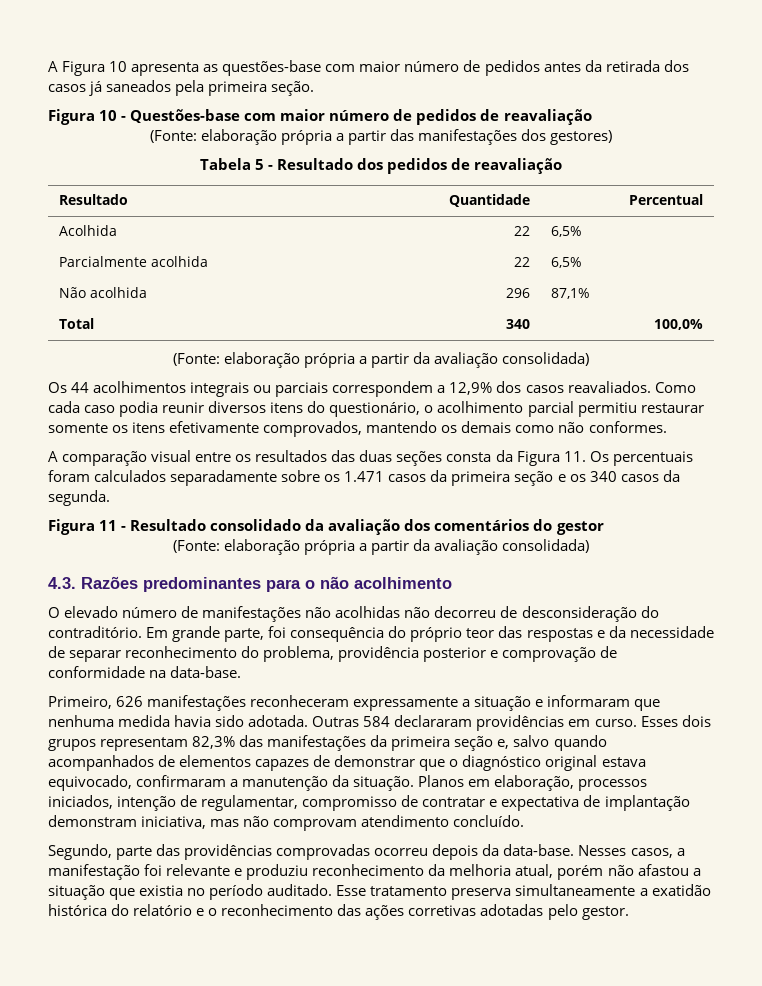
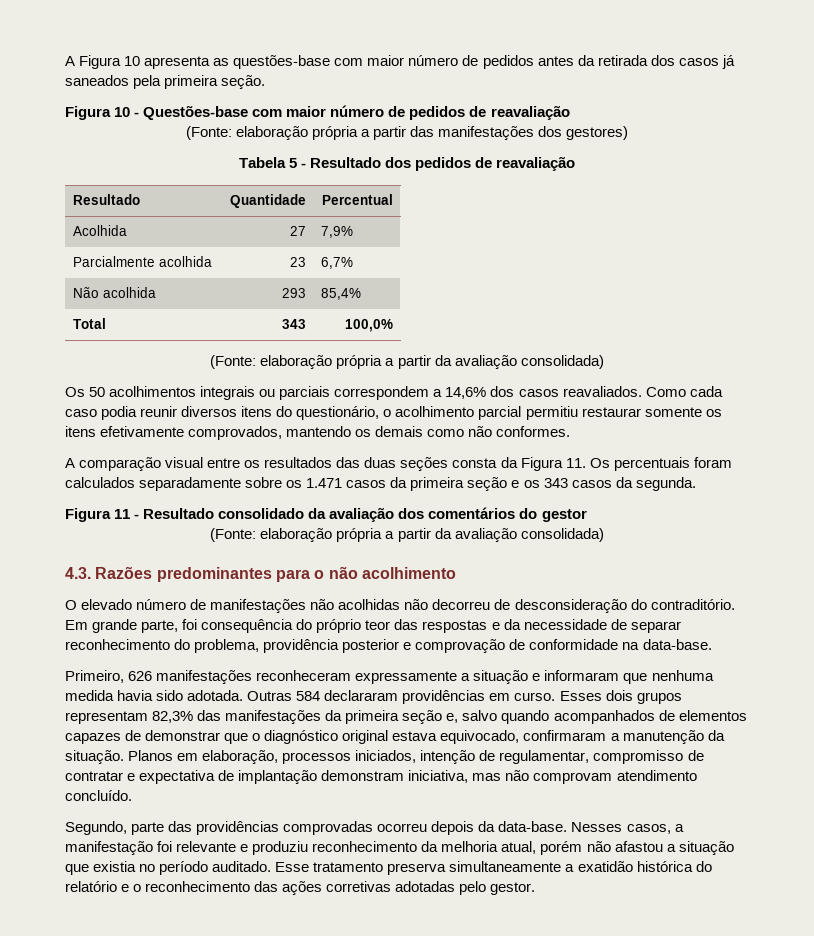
- Acolhida | 22 | 6,5%
+ Acolhida | 27 | 7,9%
- Parcialmente acolhida | 22 | 6,5%
+ Parcialmente acolhida | 23 | 6,7%
- Não acolhida | 296 | 87,1%
+ Não acolhida | 293 | 85,4%
- Total | 340 | 100,0%
+ Total | 343 | 100,0%
- Os 44 acolhimentos integrais ou parciais correspondem a 12,9% dos casos reavaliados.
+ Os 50 acolhimentos integrais ou parciais correspondem a 14,6% dos casos reavaliados.
- A comparação visual entre os resultados das duas seções consta da Figura 11. Os percentuais foram calculados separadamente sobre os 1.471 casos da primeira seção e os 340 casos da segunda.
+ A comparação visual entre os resultados das duas seções consta da Figura 11. Os percentuais foram calculados separadamente sobre os 1.471 casos da primeira seção e os 343 casos da segunda.

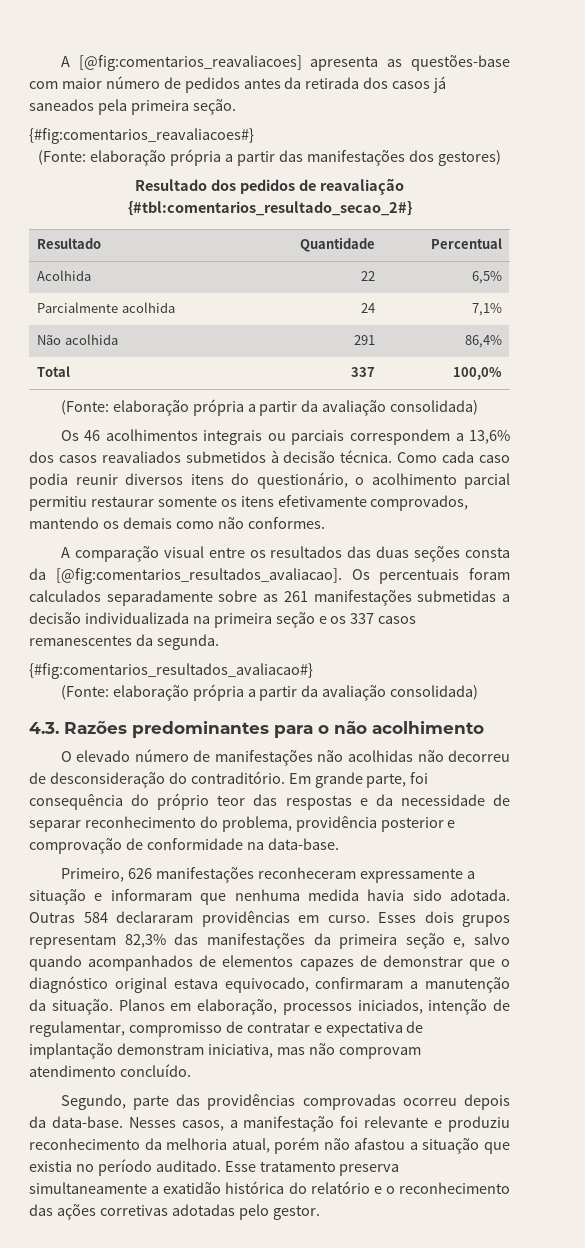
- A Figura 10 apresenta as questões-base com maior número de pedidos antes da retirada dos casos já saneados pela primeira seção.
+ A [@fig:comentarios_reavaliacoes] apresenta as questões-base com maior número de pedidos antes da retirada dos casos já saneados pela primeira seção.
- Figura 10 - Questões-base com maior número de pedidos de reavaliação
+ {#fig:comentarios_reavaliacoes#}
- Tabela 5 - Resultado dos pedidos de reavaliação
+ Resultado dos pedidos de reavaliação {#tbl:comentarios_resultado_secao_2#}
- Acolhida | 27 | 7,9%
+ Acolhida | 22 | 6,5%
- Parcialmente acolhida | 23 | 6,7%
+ Parcialmente acolhida | 24 | 7,1%
- Não acolhida | 293 | 85,4%
+ Não acolhida | 291 | 86,4%
- Total | 343 | 100,0%
+ Total | 337 | 100,0%
- Os 50 acolhimentos integrais ou parciais correspondem a 14,6% dos casos reavaliados.
+ Os 46 acolhimentos integrais ou parciais correspondem a 13,6% dos casos reavaliados submetidos à decisão técnica.
- A comparação visual entre os resultados das duas seções consta da Figura 11. Os percentuais foram calculados separadamente sobre os 1.471 casos da primeira seção e os 343 casos da segunda.
+ A comparação visual entre os resultados das duas seções consta da [@fig:comentarios_resultados_avaliacao]. Os percentuais foram calculados separadamente sobre as 261 manifestações submetidas a decisão individualizada na primeira seção e os 337 casos remanescentes da segunda.
- Figura 11 - Resultado consolidado da avaliação dos comentários do gestor
+ {#fig:comentarios_resultados_avaliacao#}

